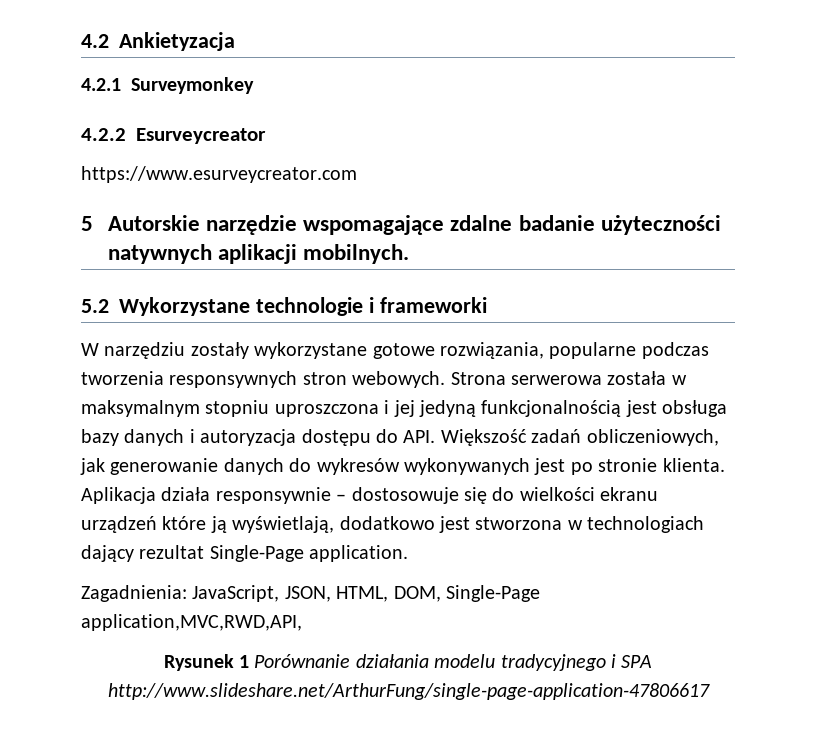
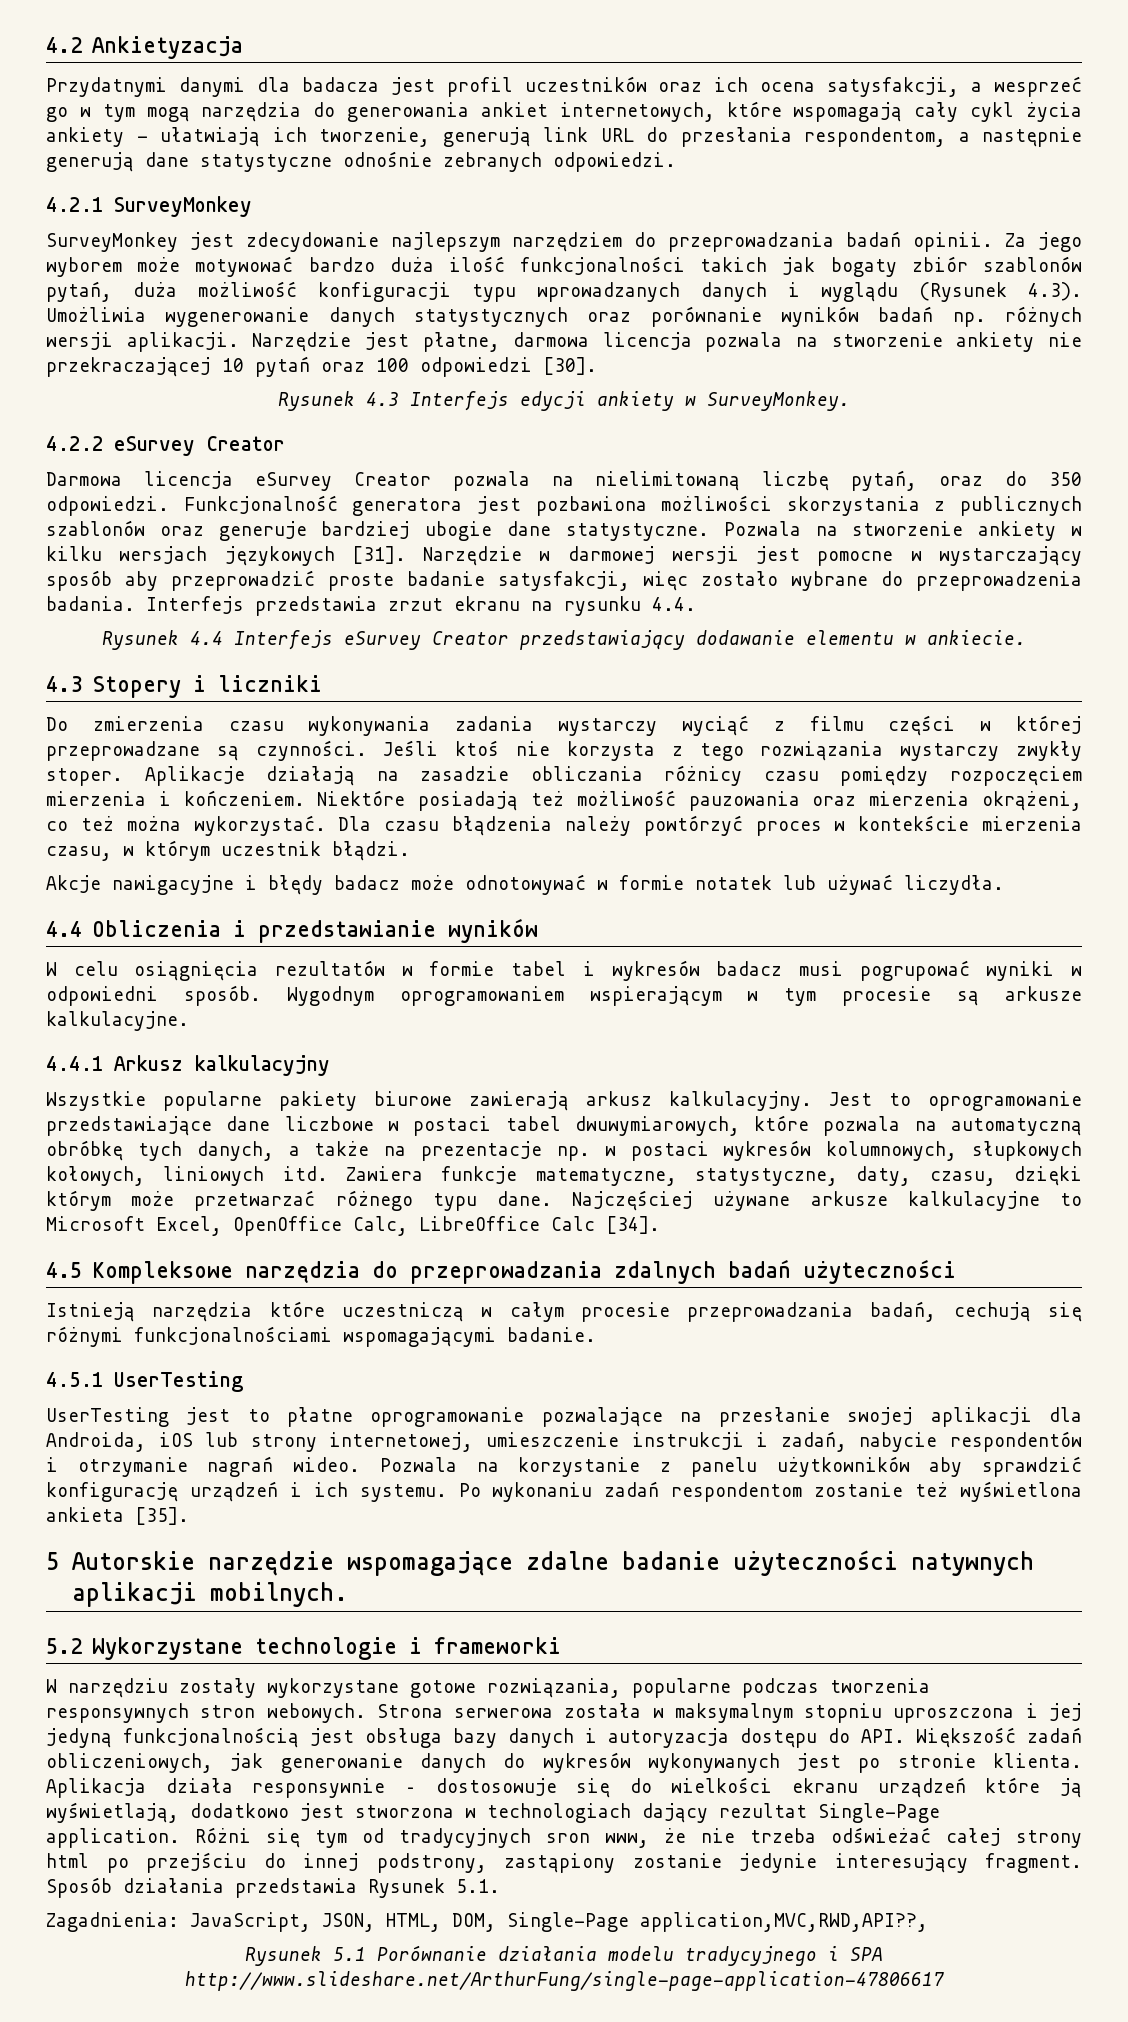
- 4.2.1 Surveymonkey
- 4.2.2 Esurveycreator
- https://www.esurveycreator.com
+ Przydatnymi danymi dla badacza jest profil uczestników oraz ich ocena satysfakcji, a wesprzeć go w tym mogą narzędzia do generowania ankiet internetowych, które wspomagają cały cykl życia ankiety - ułatwiają ich tworzenie, generują link URL do przesłania respondentom, a następnie generują dane statystyczne odnośnie zebranych odpowiedzi.
+ 4.2.1 SurveyMonkey
+ SurveyMonkey jest zdecydowanie najlepszym narzędziem do przeprowadzania badań opinii. Za jego wyborem może motywować bardzo duża ilość funkcjonalności takich jak bogaty zbiór szablonów pytań, duża możliwość konfiguracji typu wprowadzanych danych i wyglądu (Rysunek 4.3). Umożliwia wygenerowanie danych statystycznych oraz porównanie wyników badań np. różnych wersji aplikacji. Narzędzie jest płatne, darmowa licencja pozwala na stworzenie ankiety nie przekraczającej 10 pytań oraz 100 odpowiedzi [30].
+ Rysunek 4.3 Interfejs edycji ankiety w SurveyMonkey.
+ 4.2.2 eSurvey Creator
+ Darmowa licencja eSurvey Creator pozwala na nielimitowaną liczbę pytań, oraz do 350 odpowiedzi. Funkcjonalność generatora jest pozbawiona możliwości skorzystania z publicznych szablonów oraz generuje bardziej ubogie dane statystyczne. Pozwala na stworzenie ankiety w kilku wersjach językowych [31]. Narzędzie w darmowej wersji jest pomocne w wystarczający sposób aby przeprowadzić proste badanie satysfakcji, więc zostało wybrane do przeprowadzenia badania. Interfejs przedstawia zrzut ekranu na rysunku 4.4.
+ Rysunek 4.4 Interfejs eSurvey Creator przedstawiający dodawanie elementu w ankiecie.
+ 4.3 Stopery i liczniki
+ Do zmierzenia czasu wykonywania zadania wystarczy wyciąć z filmu części w której przeprowadzane są czynności. Jeśli ktoś nie korzysta z tego rozwiązania wystarczy zwykły stoper. Aplikacje działają na zasadzie obliczania różnicy czasu pomiędzy rozpoczęciem mierzenia i kończeniem. Niektóre posiadają też możliwość pauzowania oraz mierzenia okrążeni, co też można wykorzystać. Dla czasu błądzenia należy powtórzyć proces w kontekście mierzenia czasu, w którym uczestnik błądzi.
+ Akcje nawigacyjne i błędy badacz może odnotowywać w formie notatek lub używać liczydła.
+ 4.4 Obliczenia i przedstawianie wyników
+ W celu osiągnięcia rezultatów w formie tabel i wykresów badacz musi pogrupować wyniki w odpowiedni sposób. Wygodnym oprogramowaniem wspierającym w tym procesie są arkusze kalkulacyjne.
+ 4.4.1 Arkusz kalkulacyjny
+ Wszystkie popularne pakiety biurowe zawierają arkusz kalkulacyjny. Jest to oprogramowanie przedstawiające dane liczbowe w postaci tabel dwuwymiarowych, które pozwala na automatyczną obróbkę tych danych, a także na prezentacje np. w postaci wykresów kolumnowych, słupkowych kołowych, liniowych itd. Zawiera funkcje matematyczne, statystyczne, daty, czasu, dzięki którym może przetwarzać różnego typu dane. Najczęściej używane arkusze kalkulacyjne to Microsoft Excel, OpenOffice Calc, LibreOffice Calc [34].
+ 4.5 Kompleksowe narzędzia do przeprowadzania zdalnych badań użyteczności
+ Istnieją narzędzia które uczestniczą w całym procesie przeprowadzania badań, cechują się różnymi funkcjonalnościami wspomagającymi badanie.
+ 4.5.1 UserTesting
+ UserTesting jest to płatne oprogramowanie pozwalające na przesłanie swojej aplikacji dla Androida, iOS lub strony internetowej, umieszczenie instrukcji i zadań, nabycie respondentów i otrzymanie nagrań wideo. Pozwala na korzystanie z panelu użytkowników aby sprawdzić konfigurację urządzeń i ich systemu. Po wykonaniu zadań respondentom zostanie też wyświetlona ankieta [35].
+ Różni się tym od tradycyjnych sron www, że nie trzeba odświeżać całej strony html po przejściu do innej podstrony, zastąpiony zostanie jedynie interesujący fragment. Sposób działania przedstawia Rysunek 5.1.
- Zagadnienia: JavaScript, JSON, HTML, DOM, Single-Page application,MVC,RWD,API,
- Rysunek 1 Porównanie działania modelu tradycyjnego i SPA http://www.slideshare.net/ArthurFung/single-page-application-47806617
+ Zagadnienia: JavaScript, JSON, HTML, DOM, Single-Page application,MVC,RWD,API??,
+ Rysunek 5.1 Porównanie działania modelu tradycyjnego i SPA http://www.slideshare.net/ArthurFung/single-page-application-47806617

